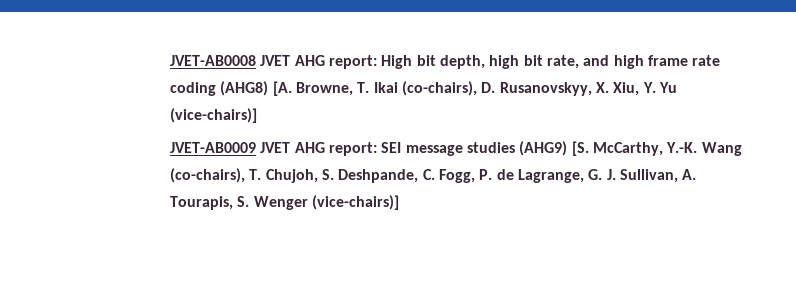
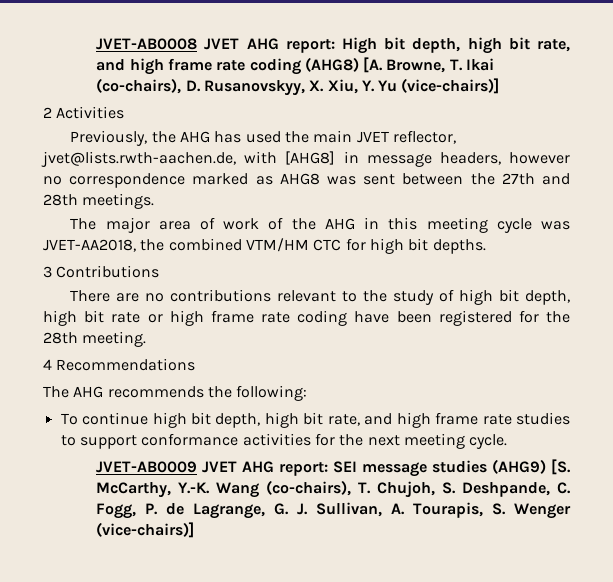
+ 2 Activities
+ Previously, the AHG has used the main JVET reflector, jvet@lists.rwth-aachen.de, with [AHG8] in message headers, however no correspondence marked as AHG8 was sent between the 27th and 28th meetings.
+ The major area of work of the AHG in this meeting cycle was JVET-AA2018, the combined VTM/HM CTC for high bit depths.
+ 3 Contributions
+ There are no contributions relevant to the study of high bit depth, high bit rate or high frame rate coding have been registered for the 28th meeting.
+ 4 Recommendations
+ The AHG recommends the following:
+ To continue high bit depth, high bit rate, and high frame rate studies to support conformance activities for the next meeting cycle.

